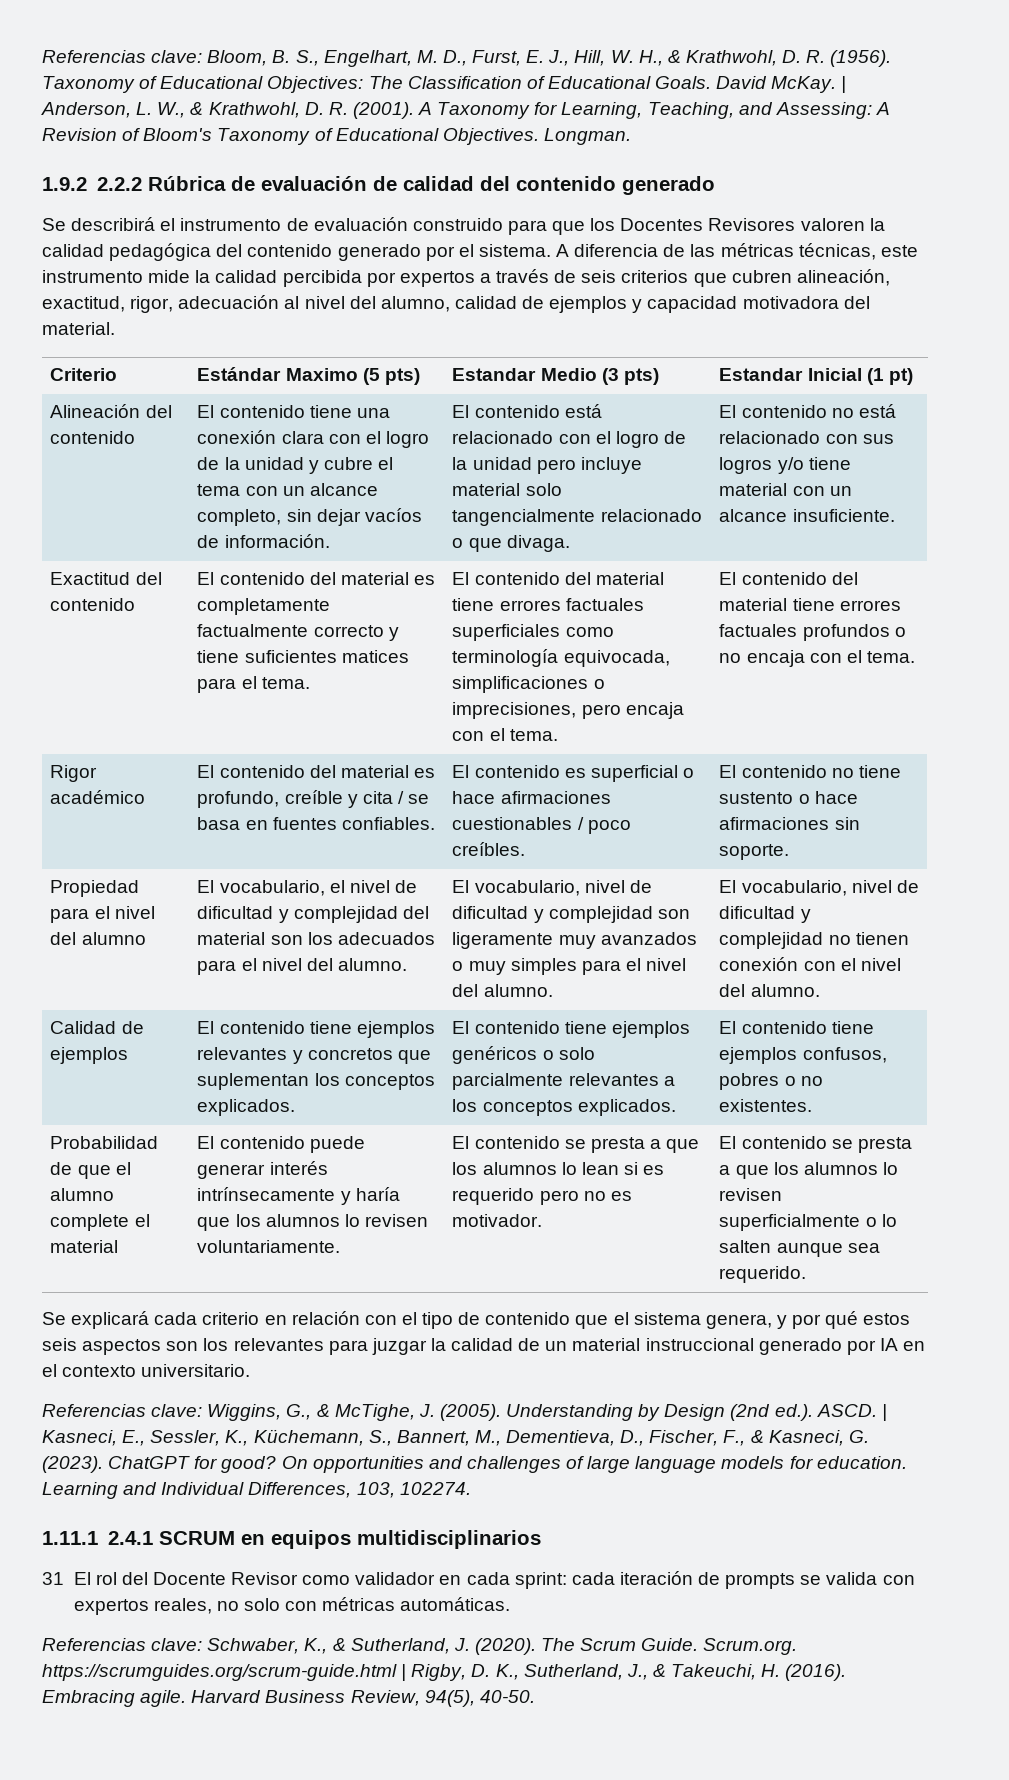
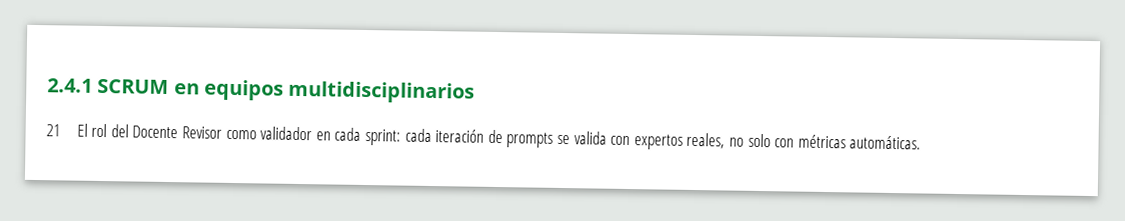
- Referencias clave: Bloom, B. S., Engelhart, M. D., Furst, E. J., Hill, W. H., & Krathwohl, D. R. (1956). Taxonomy of Educational Objectives: The Classification of Educational Goals. David McKay. | Anderson, L. W., & Krathwohl, D. R. (2001). A Taxonomy for Learning, Teaching, and Assessing: A Revision of Bloom's Taxonomy of Educational Objectives. Longman.
- 1.9.2 2.2.2 Rúbrica de evaluación de calidad del contenido generado
- Se describirá el instrumento de evaluación construido para que los Docentes Revisores valoren la calidad pedagógica del contenido generado por el sistema. A diferencia de las métricas técnicas, este instrumento mide la calidad percibida por expertos a través de seis criterios que cubren alineación, exactitud, rigor, adecuación al nivel del alumno, calidad de ejemplos y capacidad motivadora del material.
- Criterio | Estándar Maximo (5 pts) | Estandar Medio (3 pts) | Estandar Inicial (1 pt)
- Alineación del contenido | El contenido tiene una conexión clara con el logro de la unidad y cubre el tema con un alcance completo, sin dejar vacíos de información. | El contenido está relacionado con el logro de la unidad pero incluye material solo tangencialmente relacionado o que divaga. | El contenido no está relacionado con sus logros y/o tiene material con un alcance insuficiente.
- Exactitud del contenido | El contenido del material es completamente factualmente correcto y tiene suficientes matices para el tema. | El contenido del material tiene errores factuales superficiales como terminología equivocada, simplificaciones o imprecisiones, pero encaja con el tema. | El contenido del material tiene errores factuales profundos o no encaja con el tema.
- Rigor académico | El contenido del material es profundo, creíble y cita / se basa en fuentes confiables. | El contenido es superficial o hace afirmaciones cuestionables / poco creíbles. | El contenido no tiene sustento o hace afirmaciones sin soporte.
- Propiedad para el nivel del alumno | El vocabulario, el nivel de dificultad y complejidad del material son los adecuados para el nivel del alumno. | El vocabulario, nivel de dificultad y complejidad son ligeramente muy avanzados o muy simples para el nivel del alumno. | El vocabulario, nivel de dificultad y complejidad no tienen conexión con el nivel del alumno.
- Calidad de ejemplos | El contenido tiene ejemplos relevantes y concretos que suplementan los conceptos explicados. | El contenido tiene ejemplos genéricos o solo parcialmente relevantes a los conceptos explicados. | El contenido tiene ejemplos confusos, pobres o no existentes.
- Probabilidad de que el alumno complete el material | El contenido puede generar interés intrínsecamente y haría que los alumnos lo revisen voluntariamente. | El contenido se presta a que los alumnos lo lean si es requerido pero no es motivador. | El contenido se presta a que los alumnos lo revisen superficialmente o lo salten aunque sea requerido.
- Se explicará cada criterio en relación con el tipo de contenido que el sistema genera, y por qué estos seis aspectos son los relevantes para juzgar la calidad de un material instruccional generado por IA en el contexto universitario.
- Referencias clave: Wiggins, G., & McTighe, J. (2005). Understanding by Design (2nd ed.). ASCD. | Kasneci, E., Sessler, K., Küchemann, S., Bannert, M., Dementieva, D., Fischer, F., & Kasneci, G. (2023). ChatGPT for good? On opportunities and challenges of large language models for education. Learning and Individual Differences, 103, 102274.
- 1.11.1 2.4.1 SCRUM en equipos multidisciplinarios
+ 2.4.1 SCRUM en equipos multidisciplinarios
- 31 El rol del Docente Revisor como validador en cada sprint: cada iteración de prompts se valida con expertos reales, no solo con métricas automáticas.
+ 21 El rol del Docente Revisor como validador en cada sprint: cada iteración de prompts se valida con expertos reales, no solo con métricas automáticas.
- Referencias clave: Schwaber, K., & Sutherland, J. (2020). The Scrum Guide. Scrum.org. https://scrumguides.org/scrum-guide.html | Rigby, D. K., Sutherland, J., & Takeuchi, H. (2016). Embracing agile. Harvard Business Review, 94(5), 40-50.

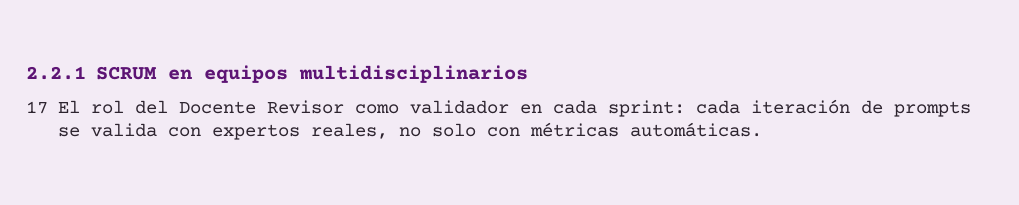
- 2.4.1 SCRUM en equipos multidisciplinarios
+ 2.2.1 SCRUM en equipos multidisciplinarios
- 21 El rol del Docente Revisor como validador en cada sprint: cada iteración de prompts se valida con expertos reales, no solo con métricas automáticas.
+ 17 El rol del Docente Revisor como validador en cada sprint: cada iteración de prompts se valida con expertos reales, no solo con métricas automáticas.

